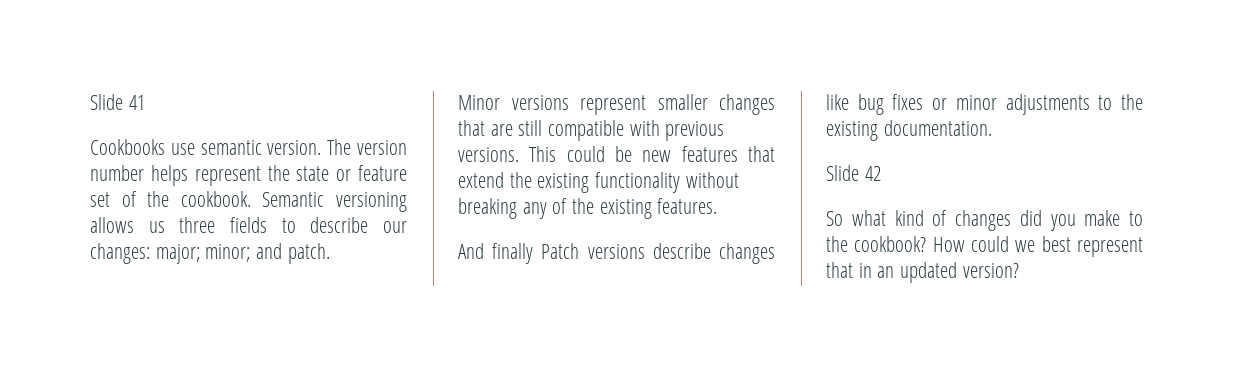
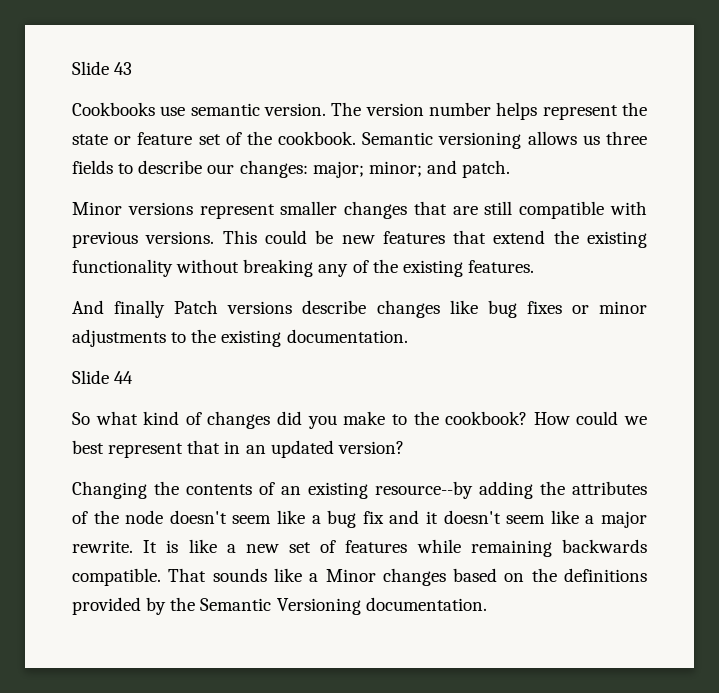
- Slide 41
+ Slide 43
- Slide 42
+ Slide 44
+ Changing the contents of an existing resource--by adding the attributes of the node doesn't seem like a bug fix and it doesn't seem like a major rewrite. It is like a new set of features while remaining backwards compatible. That sounds like a Minor changes based on the definitions provided by the Semantic Versioning documentation.

